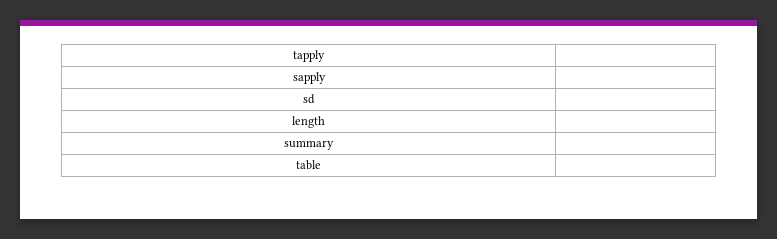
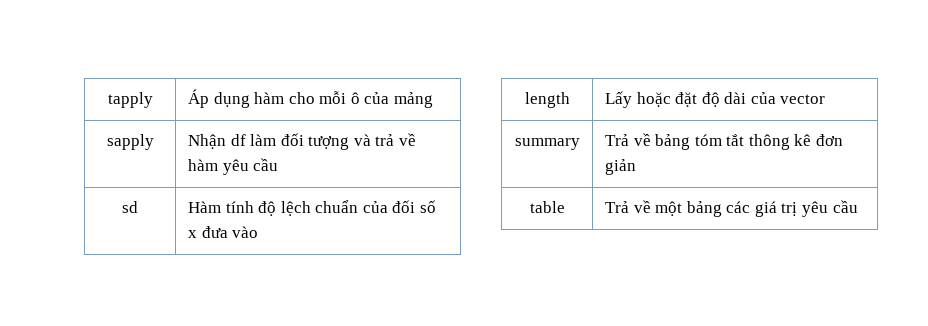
- tapply |
- sapply |
- sd |
- length |
- summary |
- table |
+ tapply | Áp dụng hàm cho mỗi ô của mảng
+ sapply | Nhận df làm đối tượng và trả về hàm yêu cầu
+ sd | Hàm tính độ lệch chuẩn của đối số x đưa vào
+ length | Lấy hoặc đặt độ dài của vector
+ summary | Trả về bảng tóm tắt thông kê đơn giản
+ table | Trả về một bảng các giá trị yêu cầu

